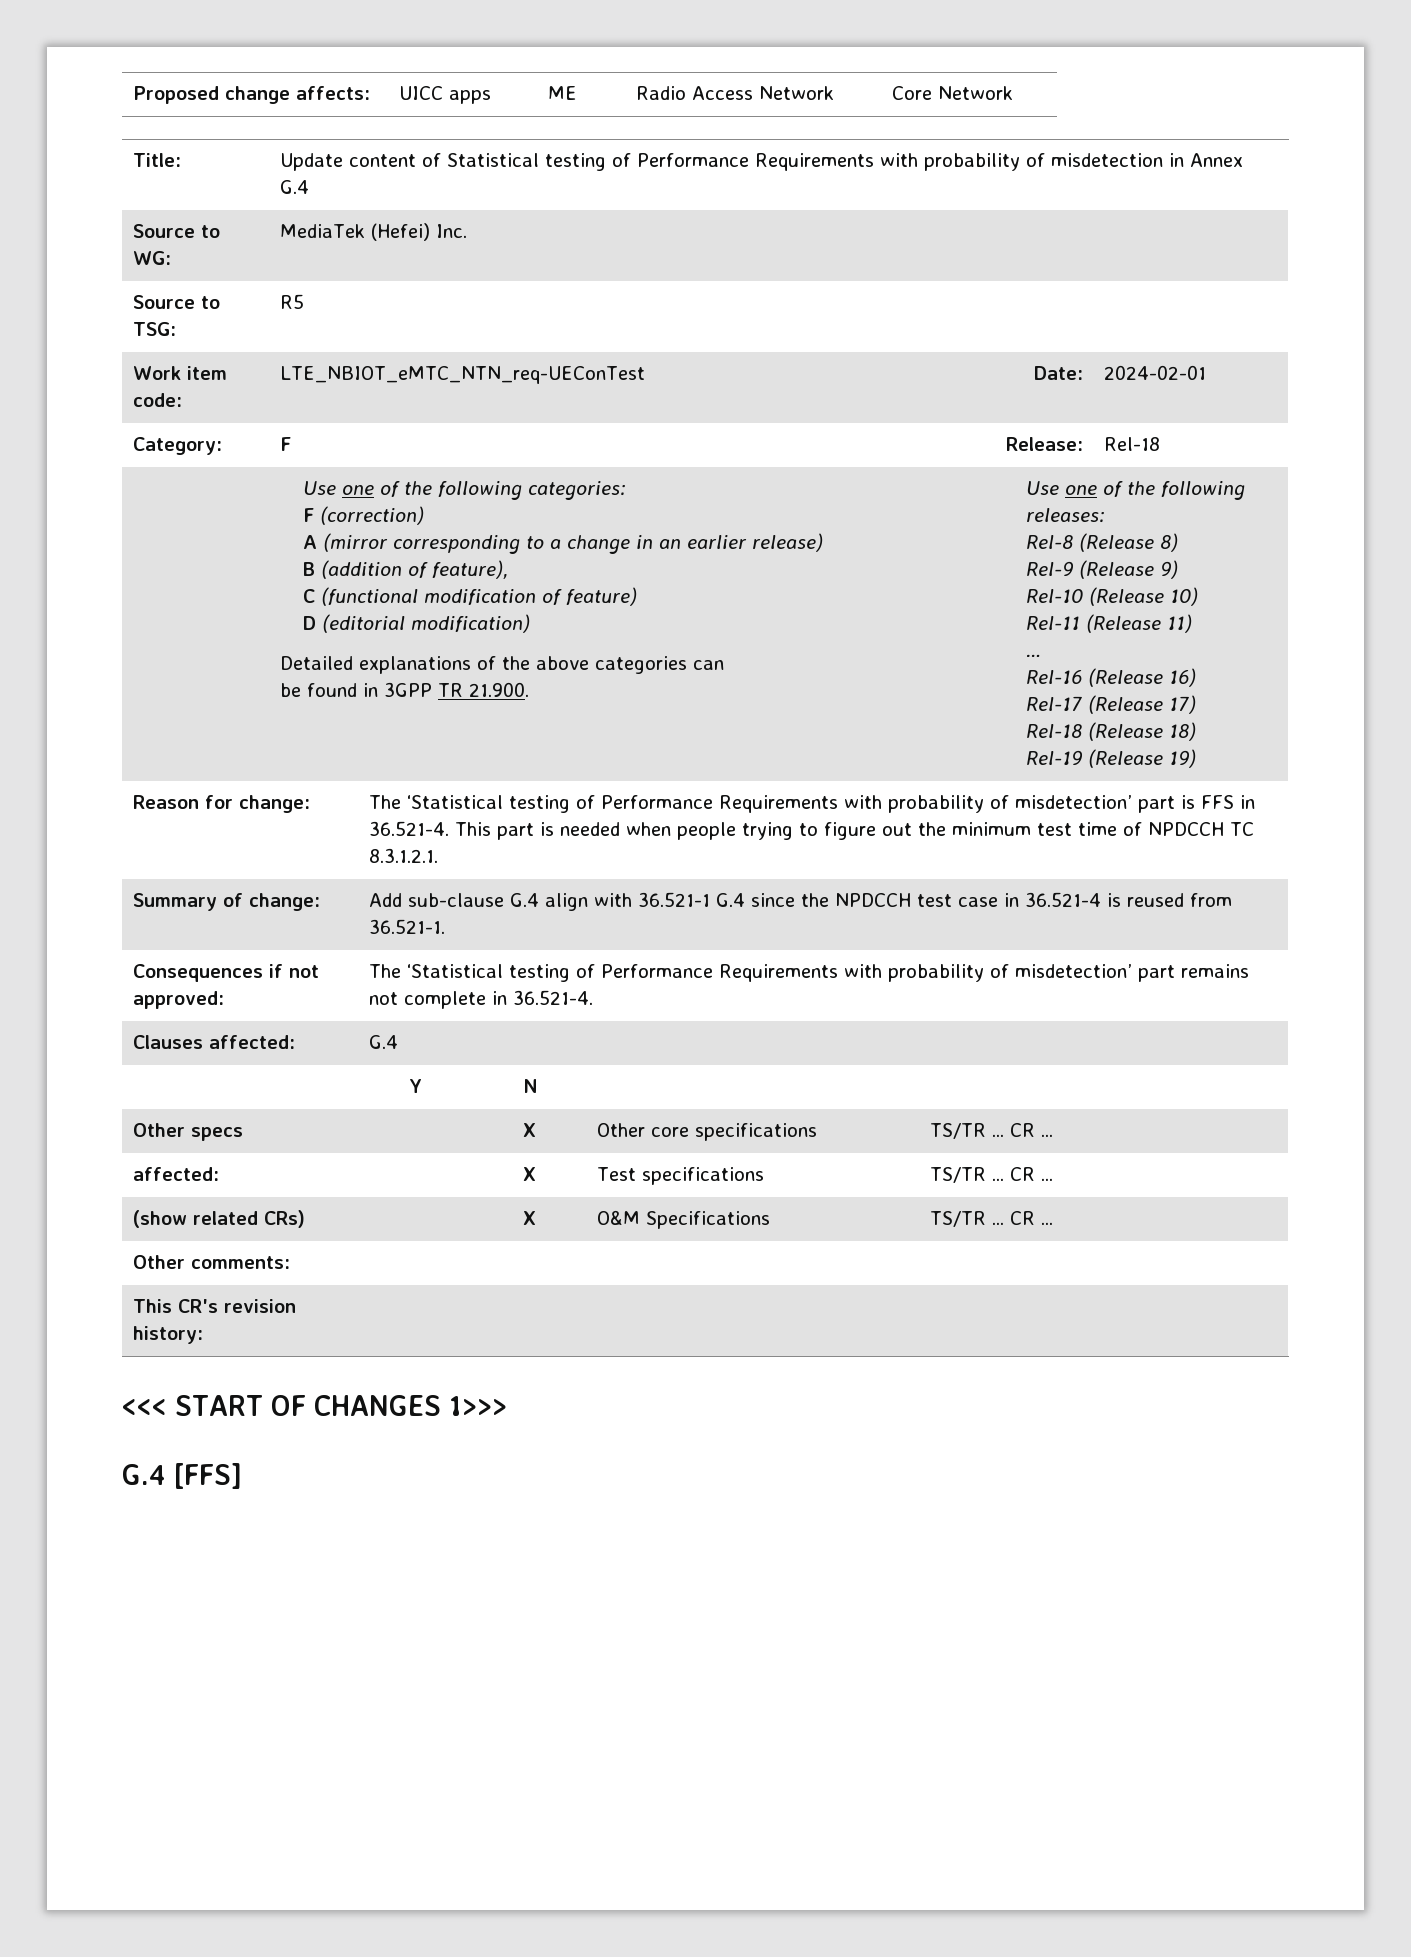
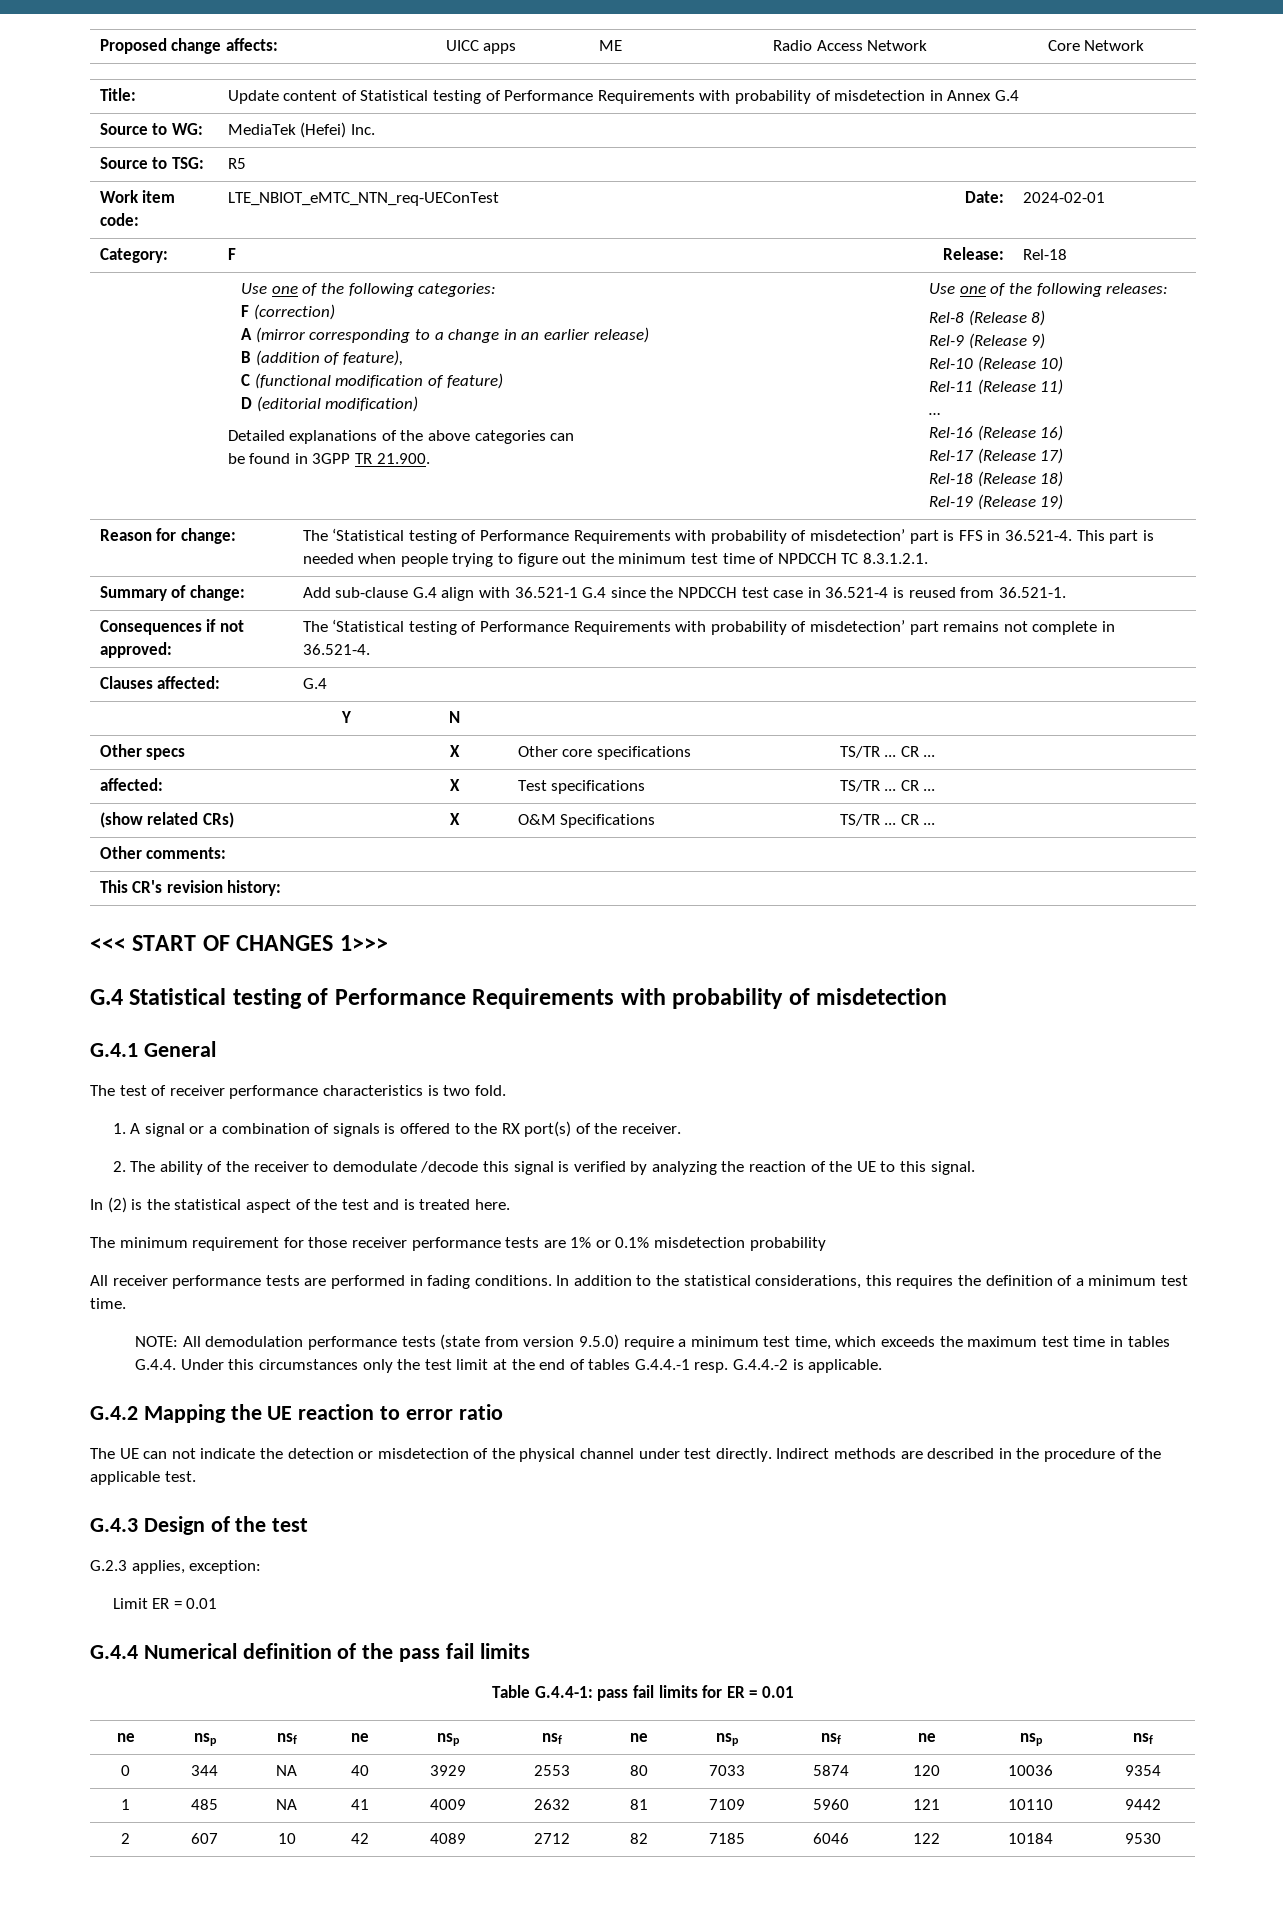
- G.4 [FFS]
+ G.4 Statistical testing of Performance Requirements with probability of misdetection
+ G.4.1 General
+ The test of receiver performance characteristics is two fold.
+ 1. A signal or a combination of signals is offered to the RX port(s) of the receiver.
+ 2. The ability of the receiver to demodulate /decode this signal is verified by analyzing the reaction of the UE to this signal.
+ In (2) is the statistical aspect of the test and is treated here.
+ The minimum requirement for those receiver performance tests are 1% or 0.1% misdetection probability
+ All receiver performance tests are performed in fading conditions. In addition to the statistical considerations, this requires the definition of a minimum test time.
+ NOTE: All demodulation performance tests (state from version 9.5.0) require a minimum test time, which exceeds the maximum test time in tables G.4.4. Under this circumstances only the test limit at the end of tables G.4.4.-1 resp. G.4.4.-2 is applicable.
+ G.4.2 Mapping the UE reaction to error ratio
+ The UE can not indicate the detection or misdetection of the physical channel under test directly. Indirect methods are described in the procedure of the applicable test.
+ G.4.3 Design of the test
+ G.2.3 applies, exception:
+ Limit ER = 0.01
+ G.4.4 Numerical definition of the pass fail limits
+ Table G.4.4-1: pass fail limits for ER = 0.01
+ ne | nsp | nsf | ne | nsp | nsf | ne | nsp | nsf | ne | nsp | nsf
+ 0 | 344 | NA | 40 | 3929 | 2553 | 80 | 7033 | 5874 | 120 | 10036 | 9354
+ 1 | 485 | NA | 41 | 4009 | 2632 | 81 | 7109 | 5960 | 121 | 10110 | 9442
+ 2 | 607 | 10 | 42 | 4089 | 2712 | 82 | 7185 | 6046 | 122 | 10184 | 9530

